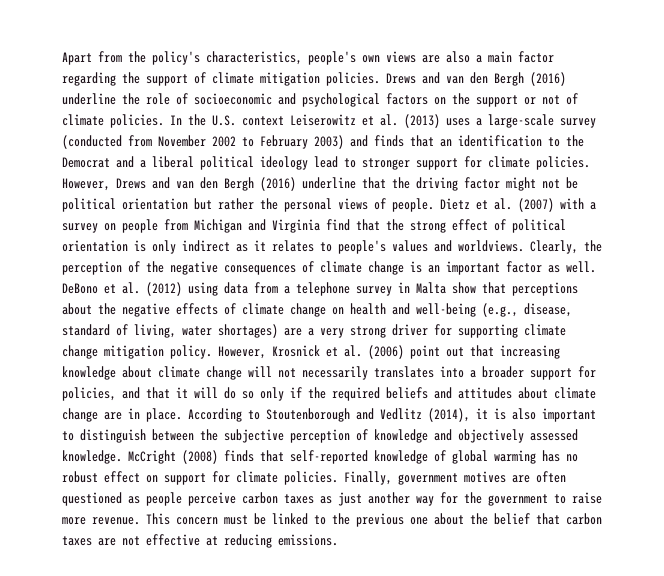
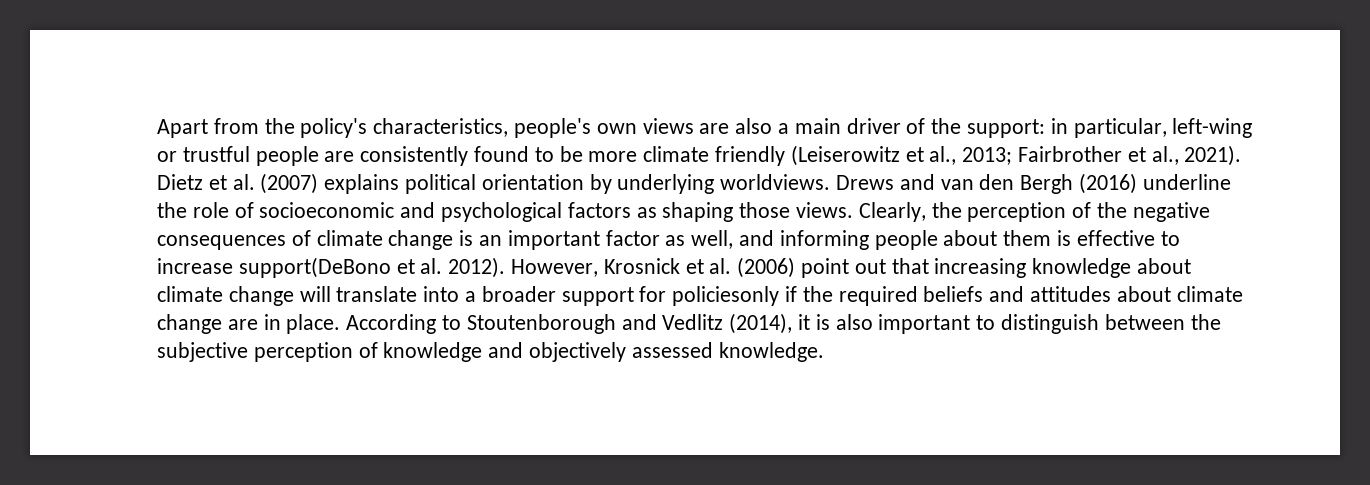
- Apart from the policy's characteristics, people's own views are also a main factor regarding the support of climate mitigation policies.
+ Apart from the policy's characteristics, people's own views are also a main driver of the support: in particular, left-wing or trustful people are consistently found to be more climate friendly (Leiserowitz et al., 2013; Fairbrother et al., 2021). Dietz et al. (2007) explains political orientation by underlying worldviews.
- Drews and van den Bergh (2016) underline the role of socioeconomic and psychological factors on the support or not of climate policies. In the U.S. context Leiserowitz et al. (2013) uses a large-scale survey (conducted from November 2002 to February 2003) and finds that an identification to the Democrat and a liberal political ideology lead to stronger support for climate policies. However, Drews and van den Bergh (2016) underline that the driving factor might not be political orientation but rather the personal views of people. Dietz et al. (2007) with a survey on people from Michigan and Virginia find that the strong effect of political orientation is only indirect as it relates to people's values and worldviews.
+ Drews and van den Bergh (2016) underline the role of socioeconomic and psychological factors as shaping those views.
- Clearly, the perception of the negative consequences of climate change is an important factor as well. DeBono et al. (2012) using data from a telephone survey in Malta show that perceptions about the negative effects of climate change on health and well-being (e.g., disease, standard of living, water shortages) are a very strong driver for supporting climate change mitigation policy.
+ Clearly, the perception of the negative consequences of climate change is an important factor as well, and informing people about them is effective to increase support(DeBono et al. 2012).
- However, Krosnick et al. (2006) point out that increasing knowledge about climate change will not necessarily translates into a broader support for policies, and that it will do so only if the required beliefs and attitudes about climate change are in place.
+ However, Krosnick et al. (2006) point out that increasing knowledge about climate change will translate into a broader support for policiesonly if the required beliefs and attitudes about climate change are in place.
- McCright (2008) finds that self-reported knowledge of global warming has no robust effect on support for climate policies. Finally, government motives are often questioned as people perceive carbon taxes as just another way for the government to raise more revenue. This concern must be linked to the previous one about the belief that carbon taxes are not effective at reducing emissions.

